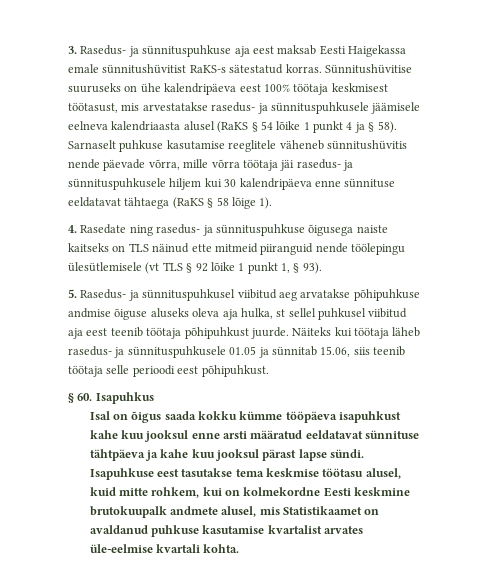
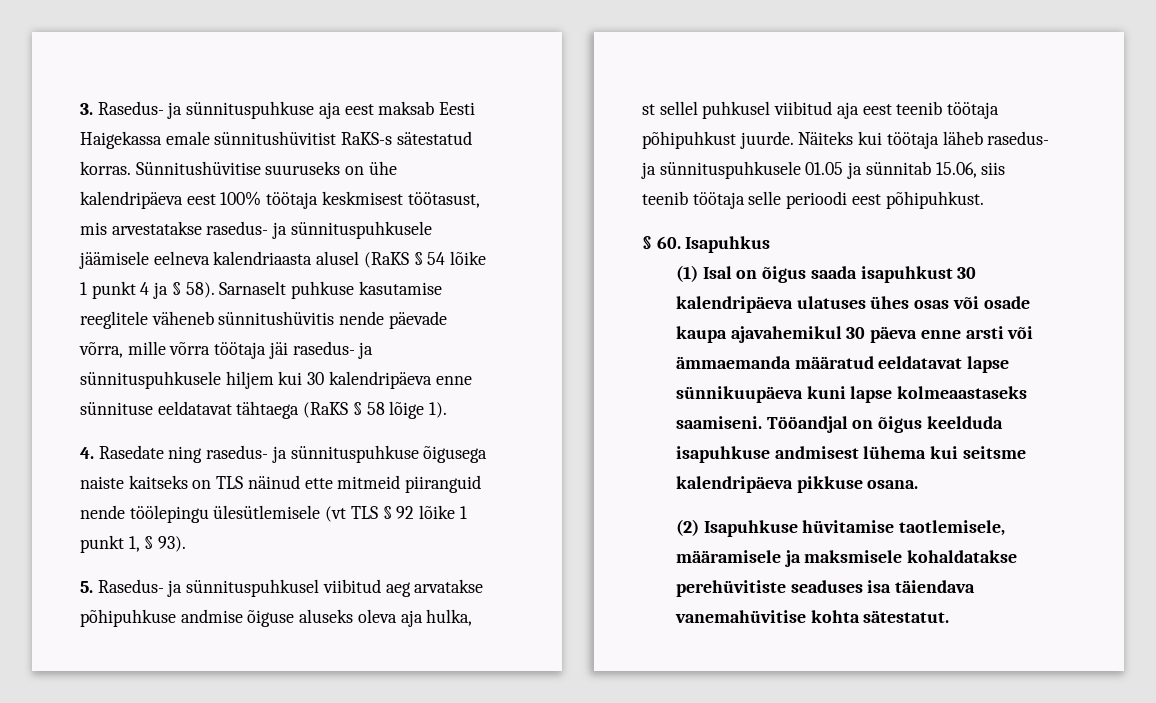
- Isal on õigus saada kokku kümme tööpäeva isapuhkust kahe kuu jooksul enne arsti määratud eeldatavat sünnituse tähtpäeva ja kahe kuu jooksul pärast lapse sündi. Isapuhkuse eest tasutakse tema keskmise töötasu alusel, kuid mitte rohkem, kui on kolmekordne Eesti keskmine brutokuupalk andmete alusel, mis Statistikaamet on avaldanud puhkuse kasutamise kvartalist arvates üle-eelmise kvartali kohta.
+ (1) Isal on õigus saada isapuhkust 30 kalendripäeva ulatuses ühes osas või osade kaupa ajavahemikul 30 päeva enne arsti või ämmaemanda määratud eeldatavat lapse sünnikuupäeva kuni lapse kolmeaastaseks saamiseni. Tööandjal on õigus keelduda isapuhkuse andmisest lühema kui seitsme kalendripäeva pikkuse osana.
+ (2) Isapuhkuse hüvitamise taotlemisele, määramisele ja maksmisele kohaldatakse perehüvitiste seaduses isa täiendava vanemahüvitise kohta sätestatut.

